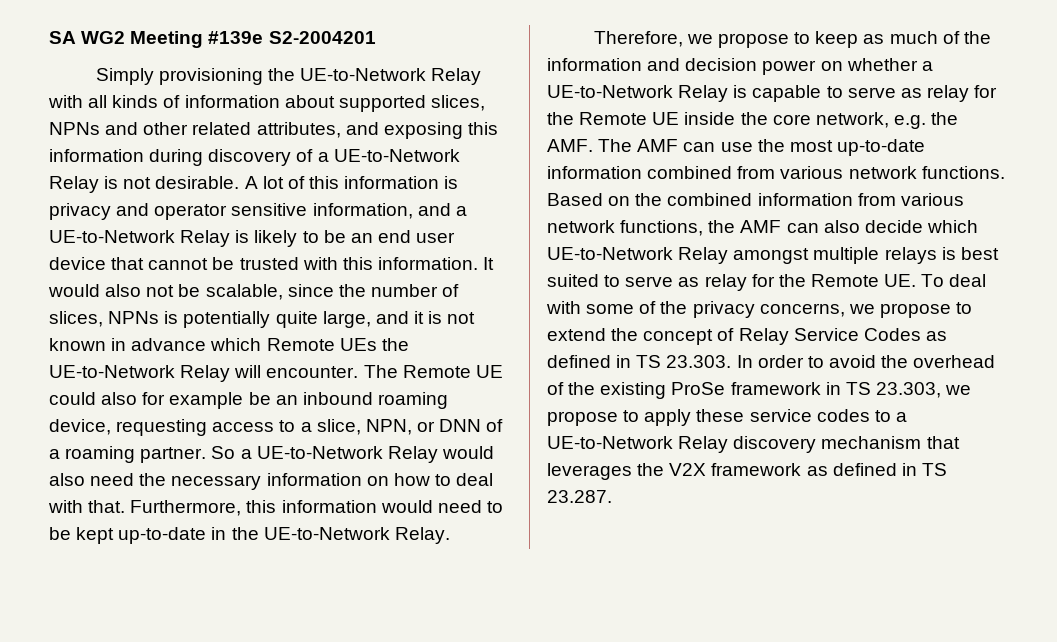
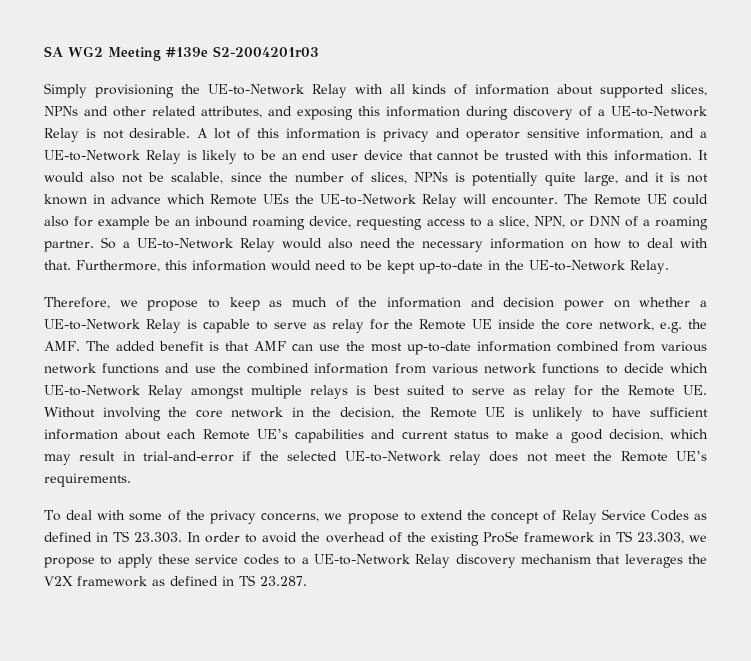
- SA WG2 Meeting #139e S2-2004201
+ SA WG2 Meeting #139e S2-2004201r03
- Therefore, we propose to keep as much of the information and decision power on whether a UE-to-Network Relay is capable to serve as relay for the Remote UE inside the core network, e.g. the AMF. The AMF can use the most up-to-date information combined from various network functions. Based on the combined information from various network functions, the AMF can also decide which UE-to-Network Relay amongst multiple relays is best suited to serve as relay for the Remote UE. To deal with some of the privacy concerns, we propose to extend the concept of Relay Service Codes as defined in TS 23.303. In order to avoid the overhead of the existing ProSe framework in TS 23.303, we propose to apply these service codes to a UE-to-Network Relay discovery mechanism that leverages the V2X framework as defined in TS 23.287.
+ Therefore, we propose to keep as much of the information and decision power on whether a UE-to-Network Relay is capable to serve as relay for the Remote UE inside the core network, e.g. the AMF. The added benefit is that AMF can use the most up-to-date information combined from various network functions and use the combined information from various network functions to decide which UE-to-Network Relay amongst multiple relays is best suited to serve as relay for the Remote UE. Without involving the core network in the decision, the Remote UE is unlikely to have sufficient information about each Remote UE’s capabilities and current status to make a good decision, which may result in trial-and-error if the selected UE-to-Network relay does not meet the Remote UE’s requirements.
+ To deal with some of the privacy concerns, we propose to extend the concept of Relay Service Codes as defined in TS 23.303. In order to avoid the overhead of the existing ProSe framework in TS 23.303, we propose to apply these service codes to a UE-to-Network Relay discovery mechanism that leverages the V2X framework as defined in TS 23.287.

